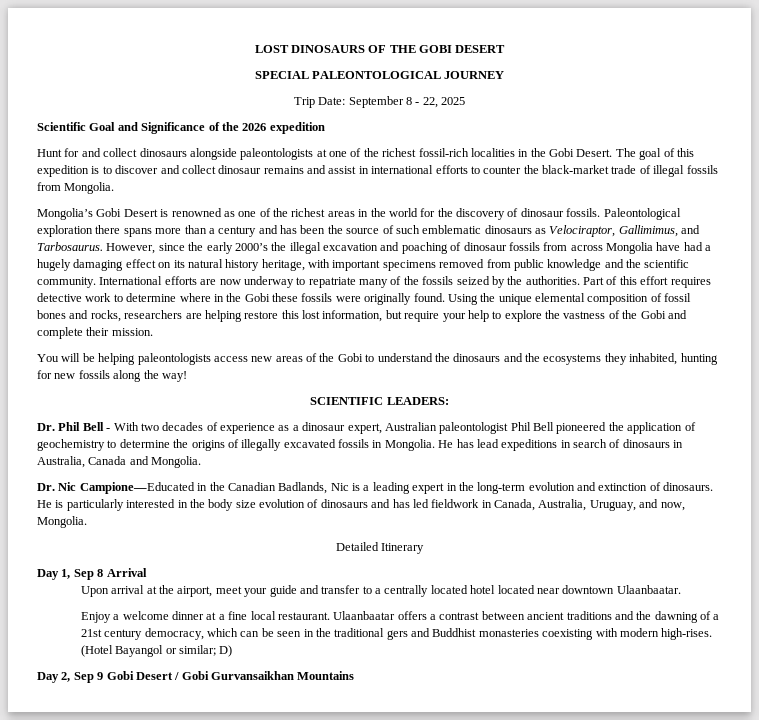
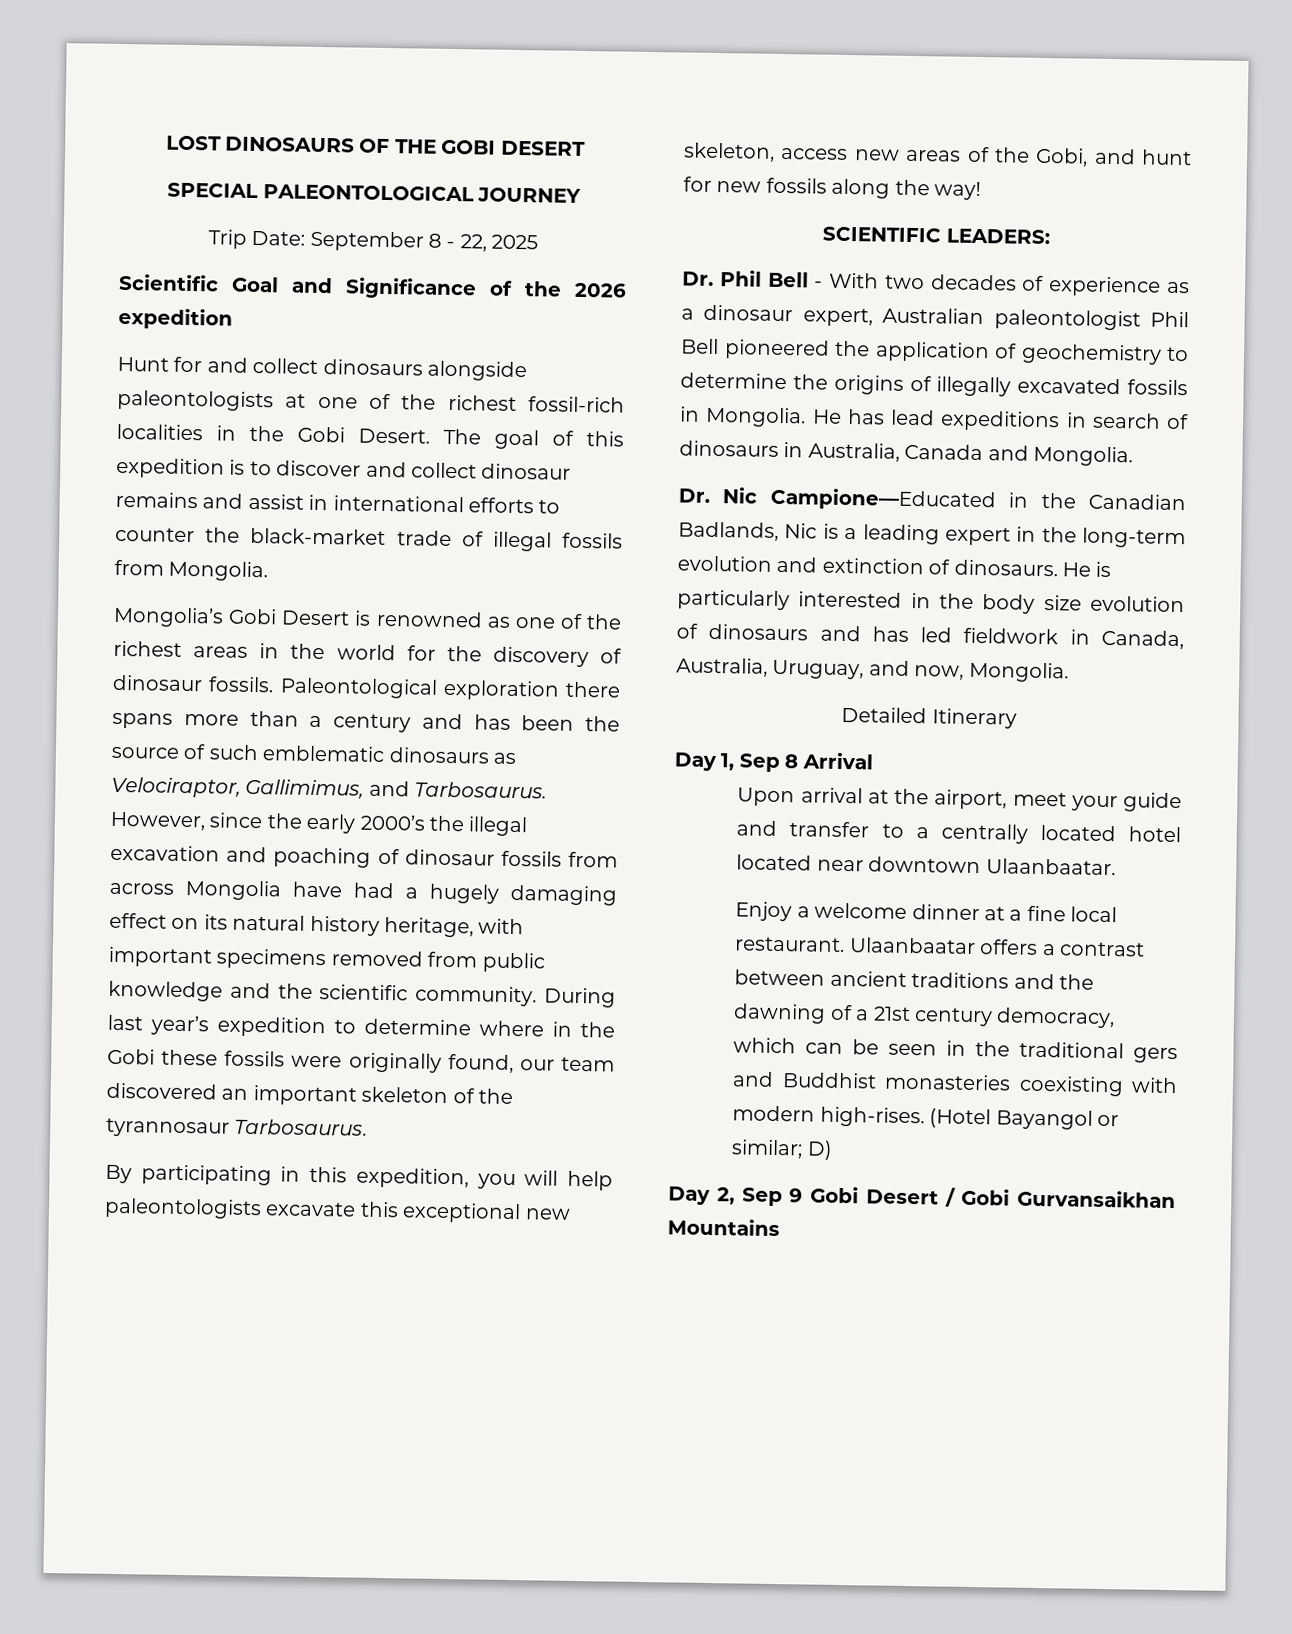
- International efforts are now underway to repatriate many of the fossils seized by the authorities. Part of this effort requires detective work to determine where in the Gobi these fossils were originally found. Using the unique elemental composition of fossil bones and rocks, researchers are helping restore this lost information, but require your help to explore the vastness of the Gobi and complete their mission.
- You will be helping paleontologists access new areas of the Gobi to understand the dinosaurs and the ecosystems they inhabited, hunting for new fossils along the way!
+ During last year’s expedition to determine where in the Gobi these fossils were originally found, our team discovered an important skeleton of the tyrannosaur Tarbosaurus.
+ By participating in this expedition, you will help paleontologists excavate this exceptional new skeleton, access new areas of the Gobi, and hunt for new fossils along the way!

